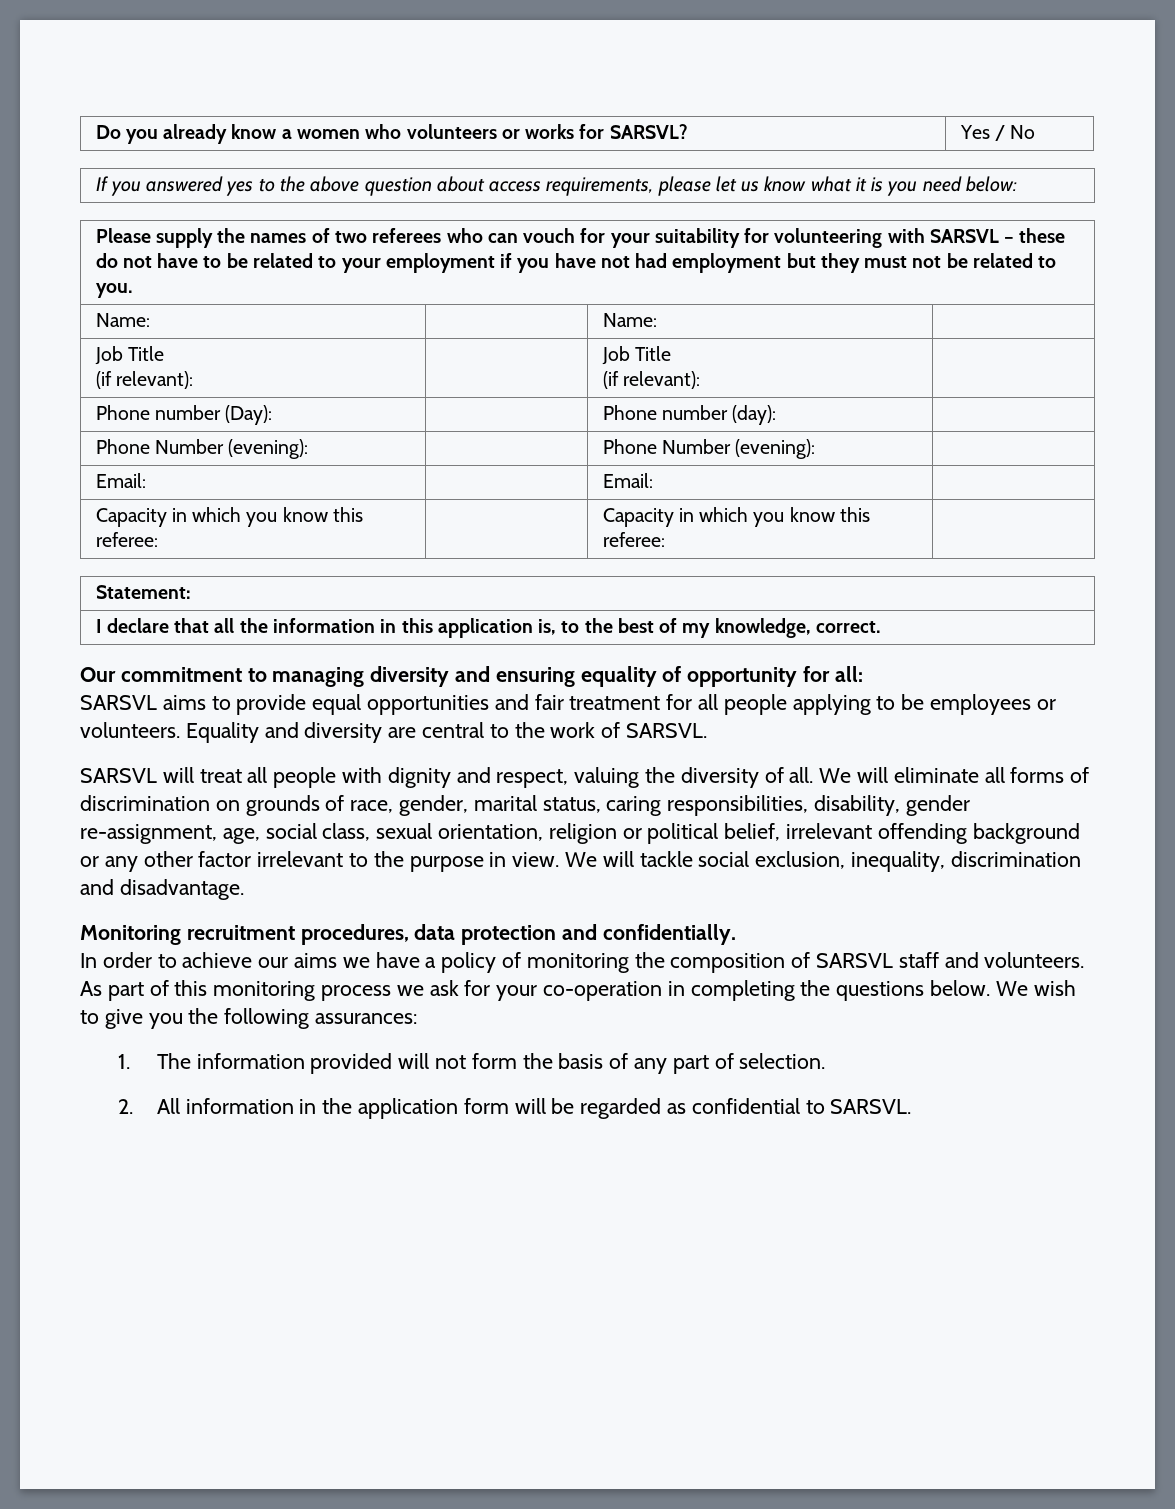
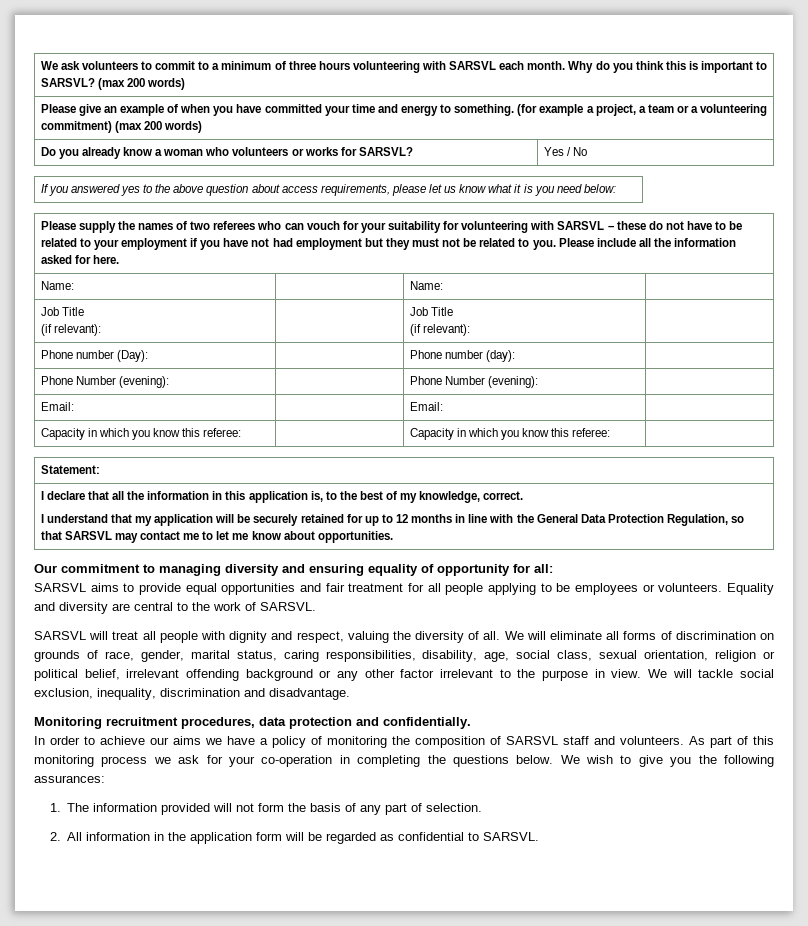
+ We ask volunteers to commit to a minimum of three hours volunteering with SARSVL each month. Why do you think this is important to SARSVL? (max 200 words)
+ Please give an example of when you have committed your time and energy to something. (for example a project, a team or a volunteering commitment) (max 200 words)
- Do you already know a women who volunteers or works for SARSVL? | Yes / No
+ Do you already know a woman who volunteers or works for SARSVL? | Yes / No
+ Please include all the information asked for here.
+ I understand that my application will be securely retained for up to 12 months in line with the General Data Protection Regulation, so that SARSVL may contact me to let me know about opportunities.
- We will eliminate all forms of discrimination on grounds of race, gender, marital status, caring responsibilities, disability, gender re-assignment, age, social class, sexual orientation, religion or political belief, irrelevant offending background or any other factor irrelevant to the purpose in view.
+ We will eliminate all forms of discrimination on grounds of race, gender, marital status, caring responsibilities, disability, age, social class, sexual orientation, religion or political belief, irrelevant offending background or any other factor irrelevant to the purpose in view.

